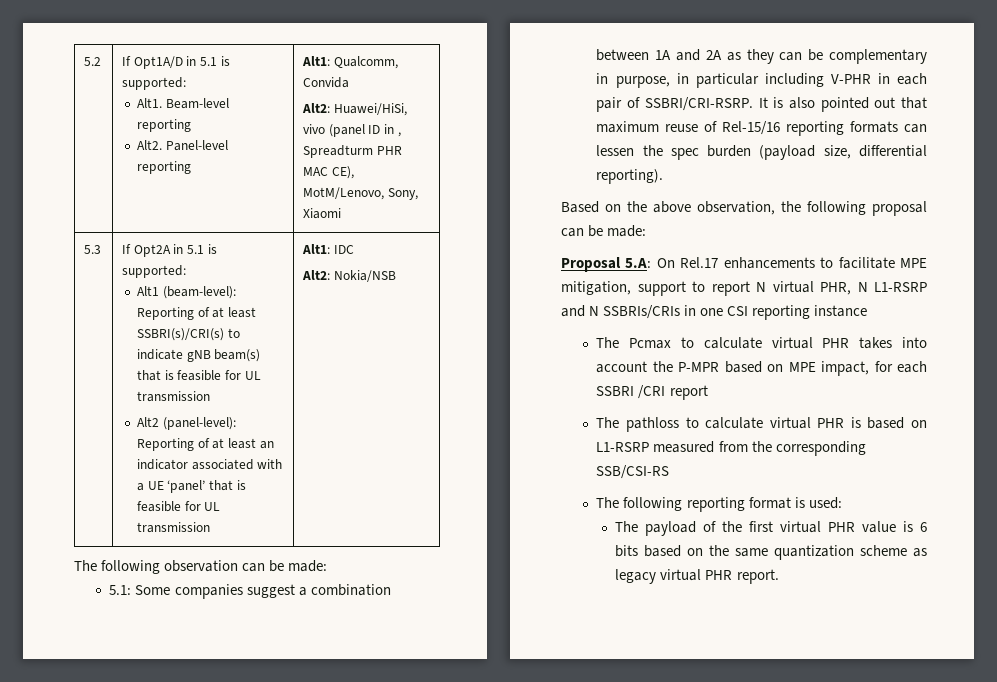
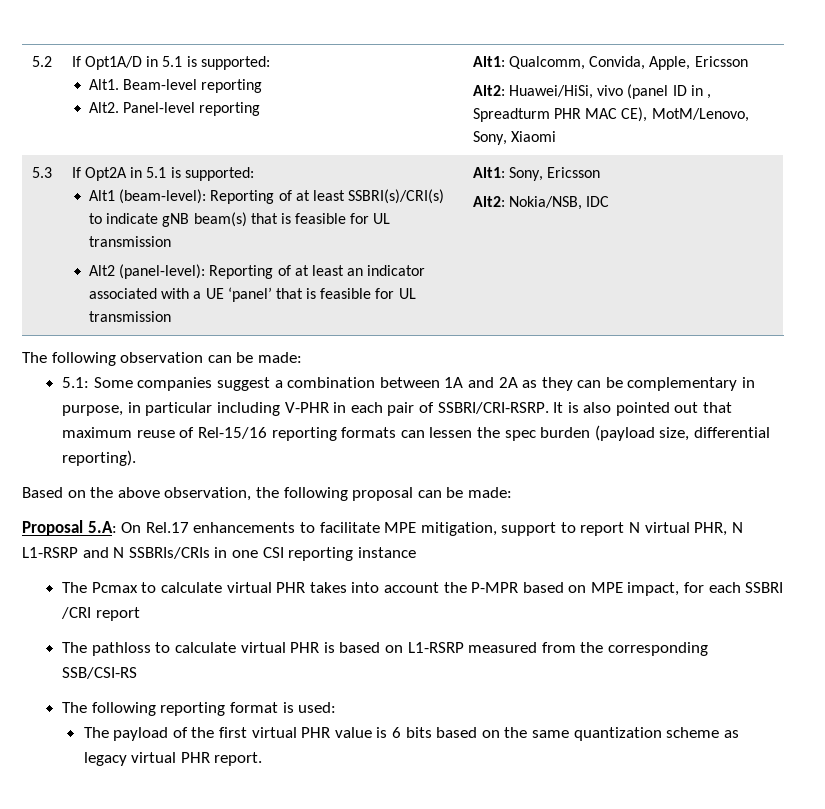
  5.2 | If Opt1A/D in 5.1 is supported:
  Alt1. Beam-level reporting
- Alt2. Panel-level reporting | Alt1: Qualcomm, Convida
+ Alt2. Panel-level reporting | Alt1: Qualcomm, Convida, Apple, Ericsson
- Alt1: IDC
- Alt2: Nokia/NSB
+ Alt1: Sony, Ericsson
+ Alt2: Nokia/NSB, IDC

